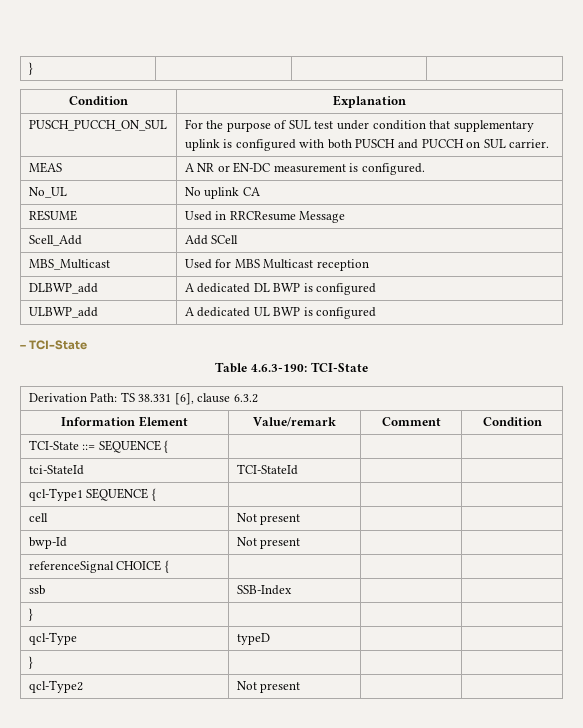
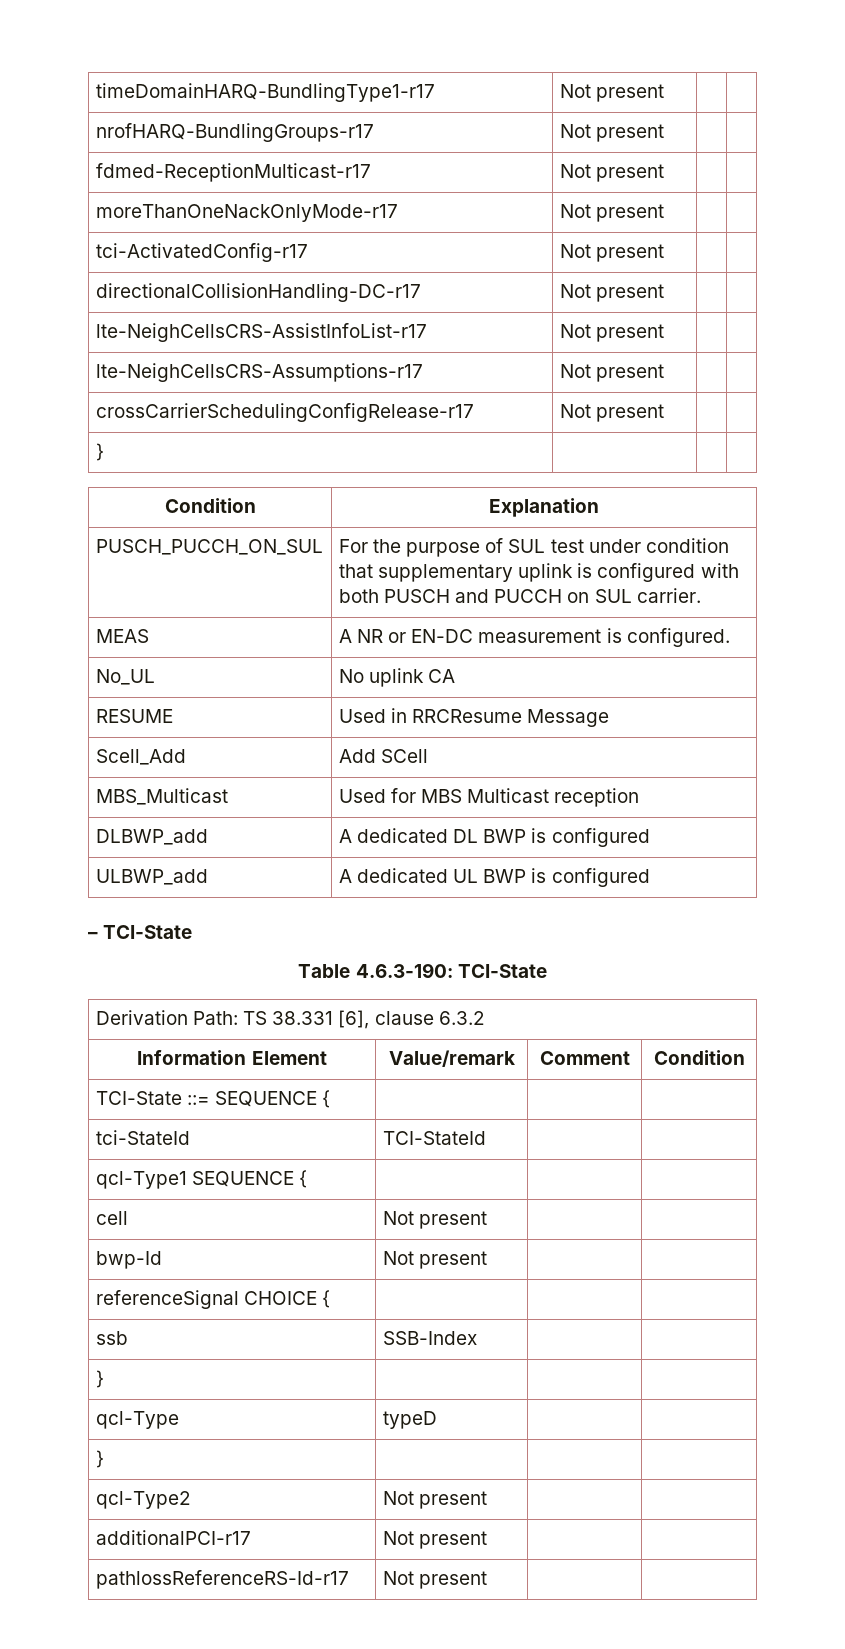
+ timeDomainHARQ-BundlingType1-r17 | Not present | |
+ nrofHARQ-BundlingGroups-r17 | Not present | |
+ fdmed-ReceptionMulticast-r17 | Not present | |
+ moreThanOneNackOnlyMode-r17 | Not present | |
+ tci-ActivatedConfig-r17 | Not present | |
+ directionalCollisionHandling-DC-r17 | Not present | |
+ lte-NeighCellsCRS-AssistInfoList-r17 | Not present | |
+ lte-NeighCellsCRS-Assumptions-r17 | Not present | |
+ crossCarrierSchedulingConfigRelease-r17 | Not present | |
+ additionalPCI-r17 | Not present | |
+ pathlossReferenceRS-Id-r17 | Not present | |

